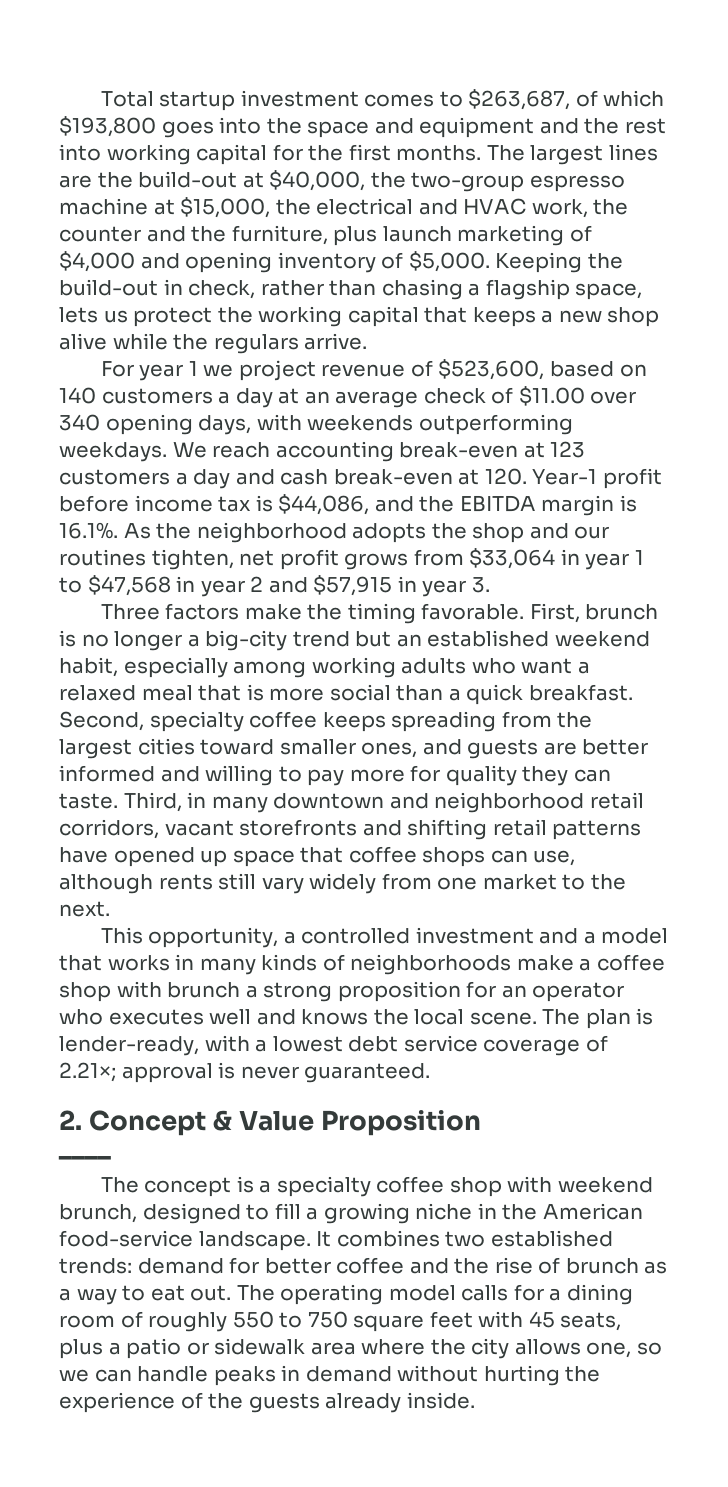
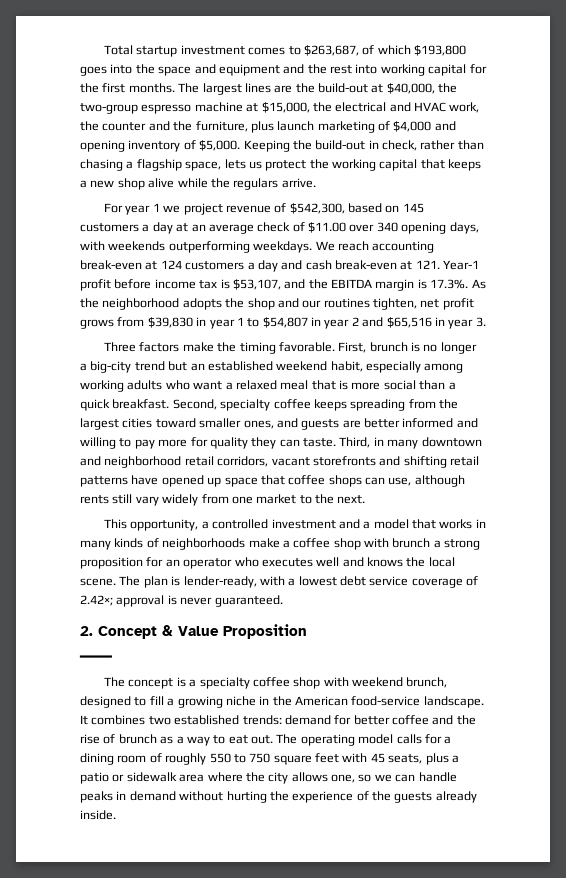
- For year 1 we project revenue of $523,600, based on 140 customers a day at an average check of $11.00 over 340 opening days, with weekends outperforming weekdays.
+ For year 1 we project revenue of $542,300, based on 145 customers a day at an average check of $11.00 over 340 opening days, with weekends outperforming weekdays.
- We reach accounting break-even at 123 customers a day and cash break-even at 120. Year-1 profit before income tax is $44,086, and the EBITDA margin is 16.1%. As the neighborhood adopts the shop and our routines tighten, net profit grows from $33,064 in year 1 to $47,568 in year 2 and $57,915 in year 3.
+ We reach accounting break-even at 124 customers a day and cash break-even at 121. Year-1 profit before income tax is $53,107, and the EBITDA margin is 17.3%. As the neighborhood adopts the shop and our routines tighten, net profit grows from $39,830 in year 1 to $54,807 in year 2 and $65,516 in year 3.
- The plan is lender-ready, with a lowest debt service coverage of 2.21×; approval is never guaranteed.
+ The plan is lender-ready, with a lowest debt service coverage of 2.42×; approval is never guaranteed.

